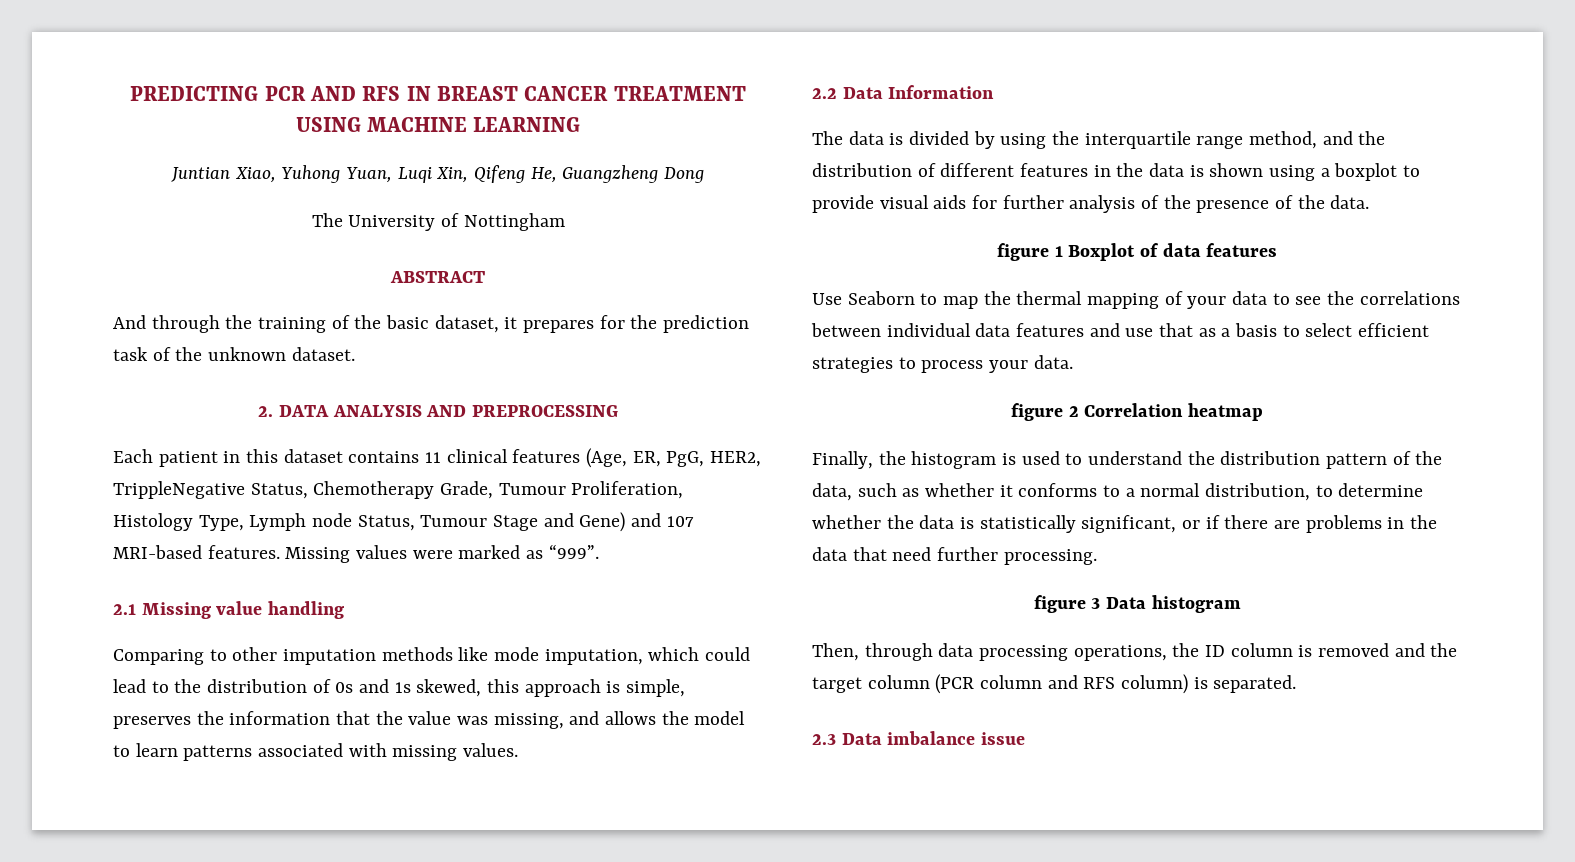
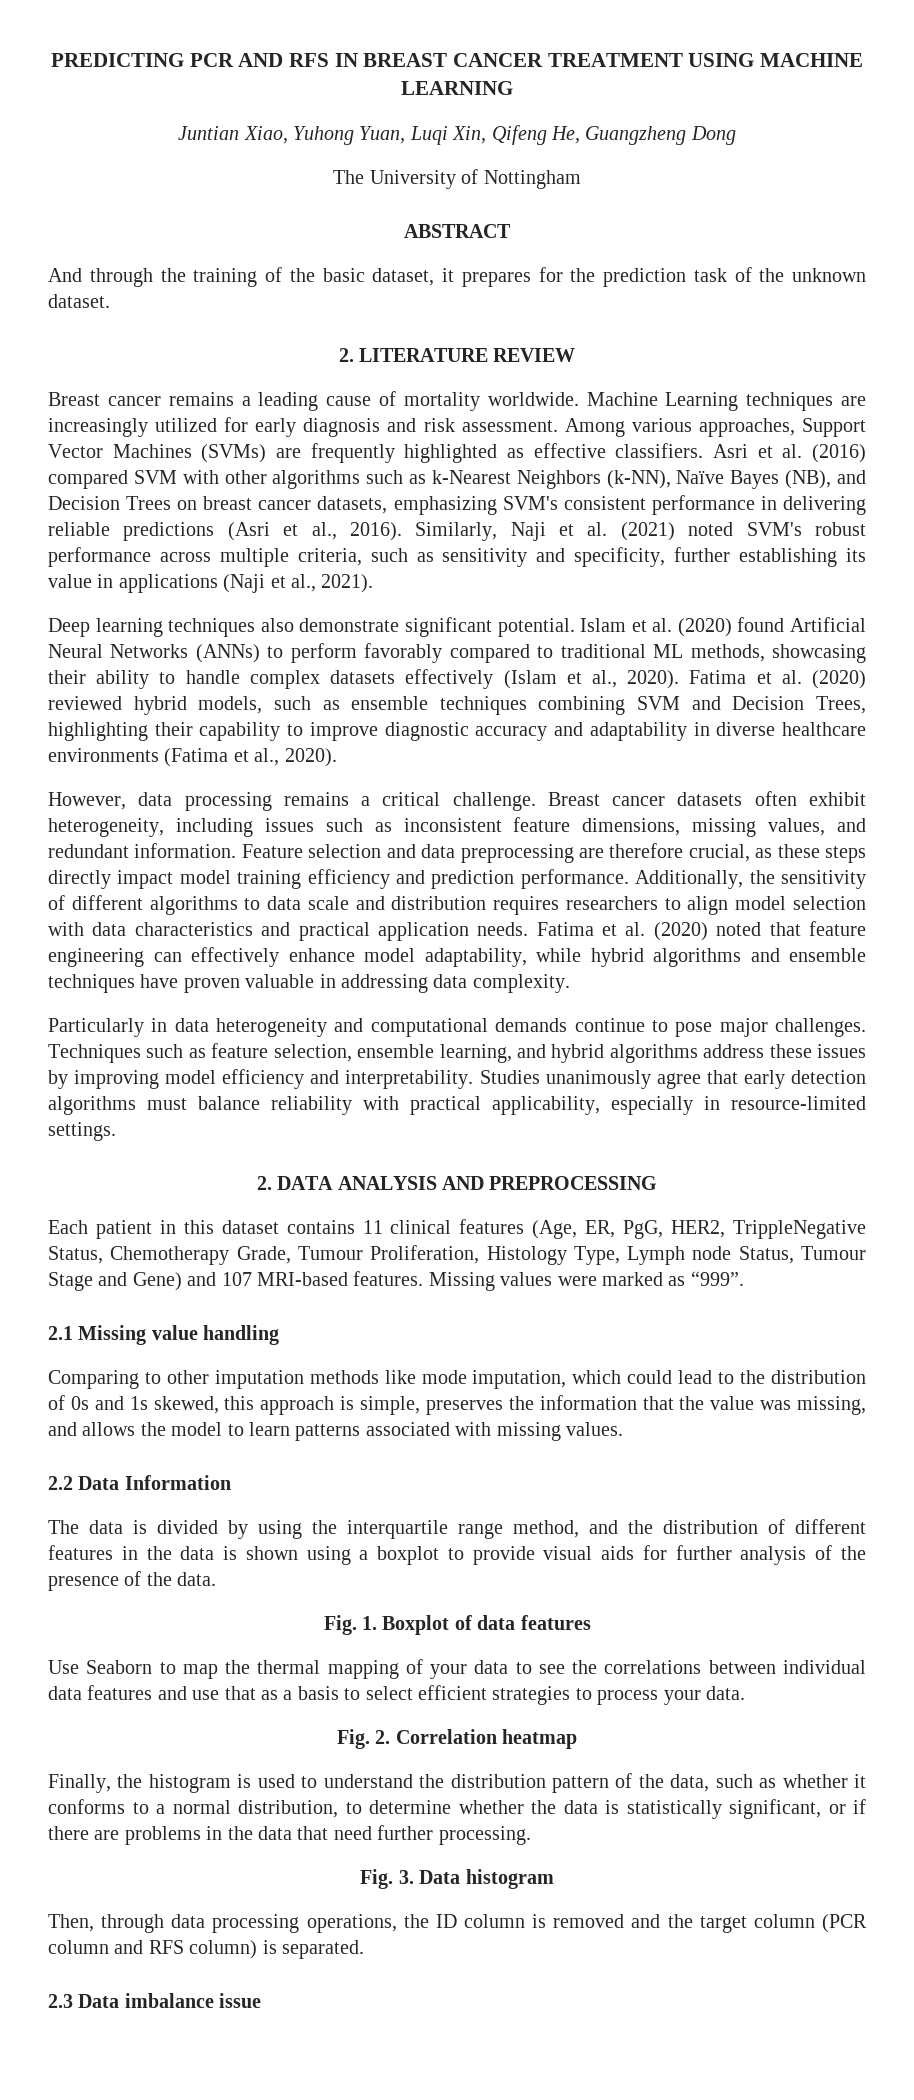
+ 2. LITERATURE REVIEW
+ Breast cancer remains a leading cause of mortality worldwide. Machine Learning techniques are increasingly utilized for early diagnosis and risk assessment. Among various approaches, Support Vector Machines (SVMs) are frequently highlighted as effective classifiers. Asri et al. (2016) compared SVM with other algorithms such as k-Nearest Neighbors (k-NN), Naïve Bayes (NB), and Decision Trees on breast cancer datasets, emphasizing SVM's consistent performance in delivering reliable predictions (Asri et al., 2016). Similarly, Naji et al. (2021) noted SVM's robust performance across multiple criteria, such as sensitivity and specificity, further establishing its value in applications (Naji et al., 2021).
+ Deep learning techniques also demonstrate significant potential. Islam et al. (2020) found Artificial Neural Networks (ANNs) to perform favorably compared to traditional ML methods, showcasing their ability to handle complex datasets effectively (Islam et al., 2020). Fatima et al. (2020) reviewed hybrid models, such as ensemble techniques combining SVM and Decision Trees, highlighting their capability to improve diagnostic accuracy and adaptability in diverse healthcare environments (Fatima et al., 2020).
+ However, data processing remains a critical challenge. Breast cancer datasets often exhibit heterogeneity, including issues such as inconsistent feature dimensions, missing values, and redundant information. Feature selection and data preprocessing are therefore crucial, as these steps directly impact model training efficiency and prediction performance. Additionally, the sensitivity of different algorithms to data scale and distribution requires researchers to align model selection with data characteristics and practical application needs. Fatima et al. (2020) noted that feature engineering can effectively enhance model adaptability, while hybrid algorithms and ensemble techniques have proven valuable in addressing data complexity.
+ Particularly in data heterogeneity and computational demands continue to pose major challenges. Techniques such as feature selection, ensemble learning, and hybrid algorithms address these issues by improving model efficiency and interpretability. Studies unanimously agree that early detection algorithms must balance reliability with practical applicability, especially in resource-limited settings.
- figure 1 Boxplot of data features
+ Fig. 1. Boxplot of data features
- figure 2 Correlation heatmap
+ Fig. 2. Correlation heatmap
- figure 3 Data histogram
+ Fig. 3. Data histogram

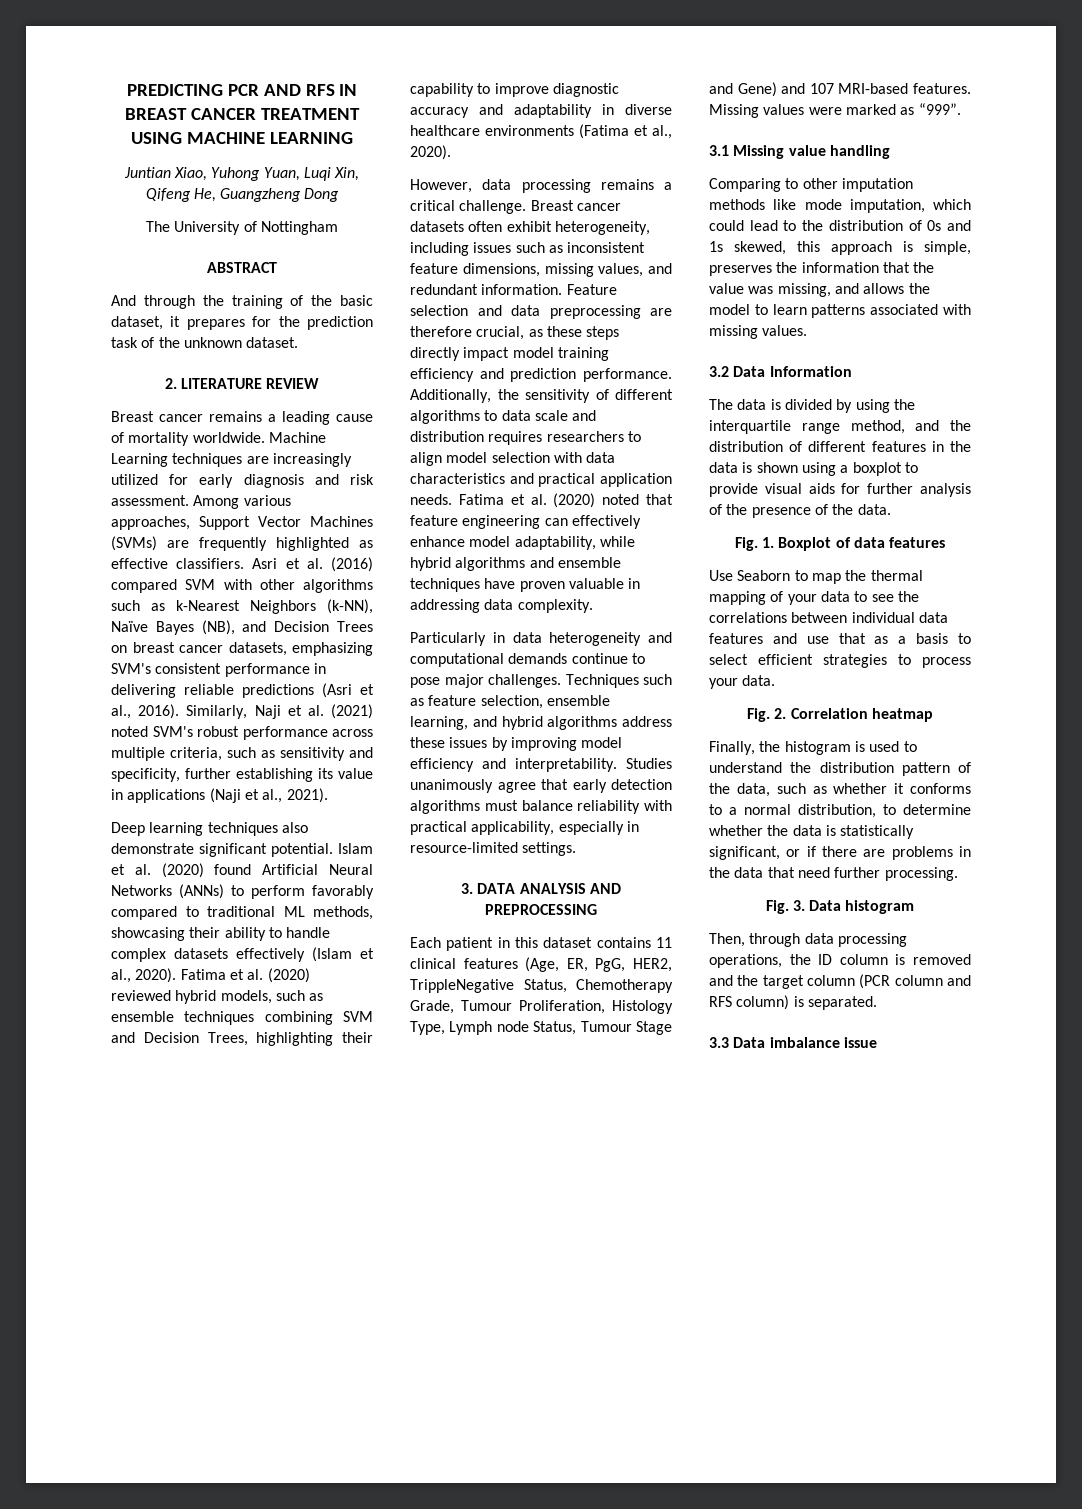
- 2. DATA ANALYSIS AND PREPROCESSING
+ 3. DATA ANALYSIS AND PREPROCESSING
- 2.1 Missing value handling
+ 3.1 Missing value handling
- 2.2 Data Information
+ 3.2 Data Information
- 2.3 Data imbalance issue
+ 3.3 Data imbalance issue

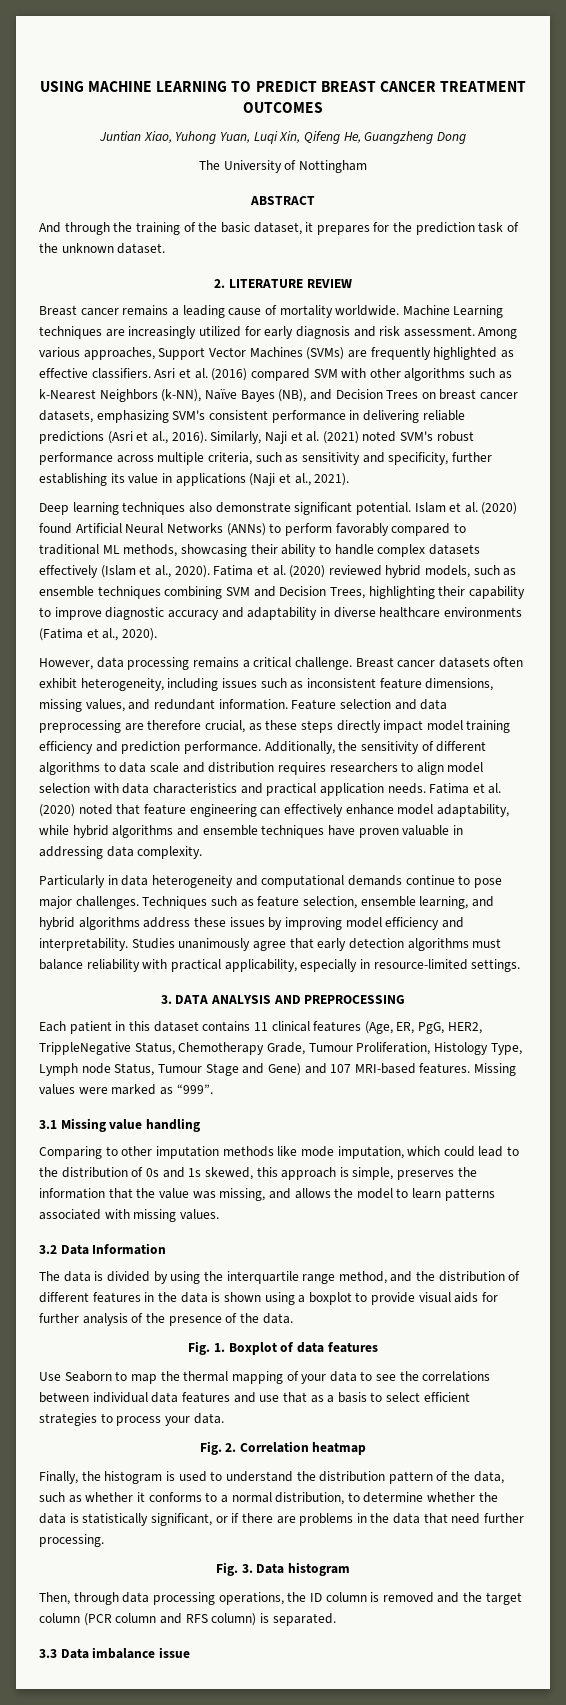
- PREDICTING PCR AND RFS IN BREAST CANCER TREATMENT USING MACHINE LEARNING
+ USING MACHINE LEARNING TO PREDICT BREAST CANCER TREATMENT OUTCOMES

